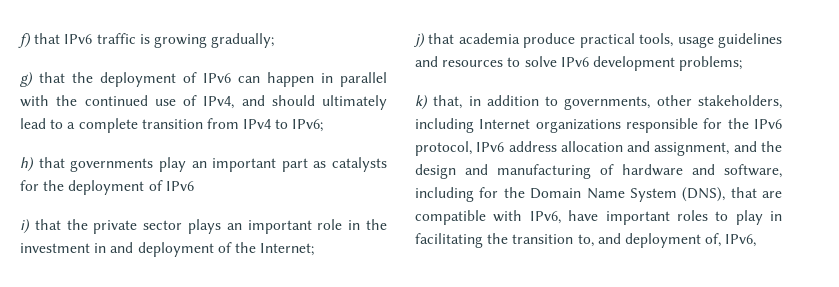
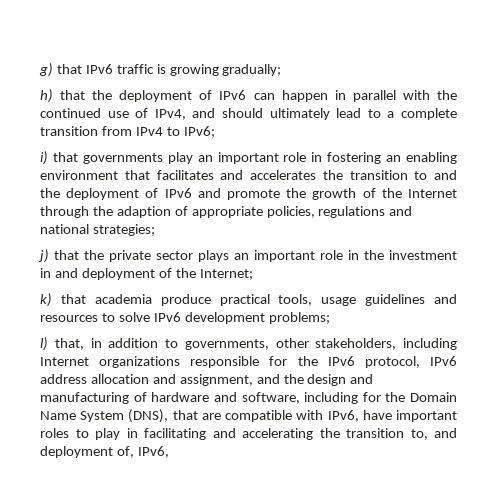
- f) that IPv6 traffic is growing gradually;
+ g) that IPv6 traffic is growing gradually;
- g) that the deployment of IPv6 can happen in parallel with the continued use of IPv4, and should ultimately lead to a complete transition from IPv4 to IPv6;
+ h) that the deployment of IPv6 can happen in parallel with the continued use of IPv4, and should ultimately lead to a complete transition from IPv4 to IPv6;
- h) that governments play an important part as catalysts for the deployment of IPv6
- i) that the private sector plays an important role in the investment in and deployment of the Internet;
+ i) that governments play an important role in fostering an enabling environment that facilitates and accelerates the transition to and the deployment of IPv6 and promote the growth of the Internet through the adaption of appropriate policies, regulations and national strategies;
+ j) that the private sector plays an important role in the investment in and deployment of the Internet;
- j) that academia produce practical tools, usage guidelines and resources to solve IPv6 development problems;
+ k) that academia produce practical tools, usage guidelines and resources to solve IPv6 development problems;
- k) that, in addition to governments, other stakeholders, including Internet organizations responsible for the IPv6 protocol, IPv6 address allocation and assignment, and the design and manufacturing of hardware and software, including for the Domain Name System (DNS), that are compatible with IPv6, have important roles to play in facilitating the transition to, and deployment of, IPv6,
+ l) that, in addition to governments, other stakeholders, including Internet organizations responsible for the IPv6 protocol, IPv6 address allocation and assignment, and the design and manufacturing of hardware and software, including for the Domain Name System (DNS), that are compatible with IPv6, have important roles to play in facilitating and accelerating the transition to, and deployment of, IPv6,

